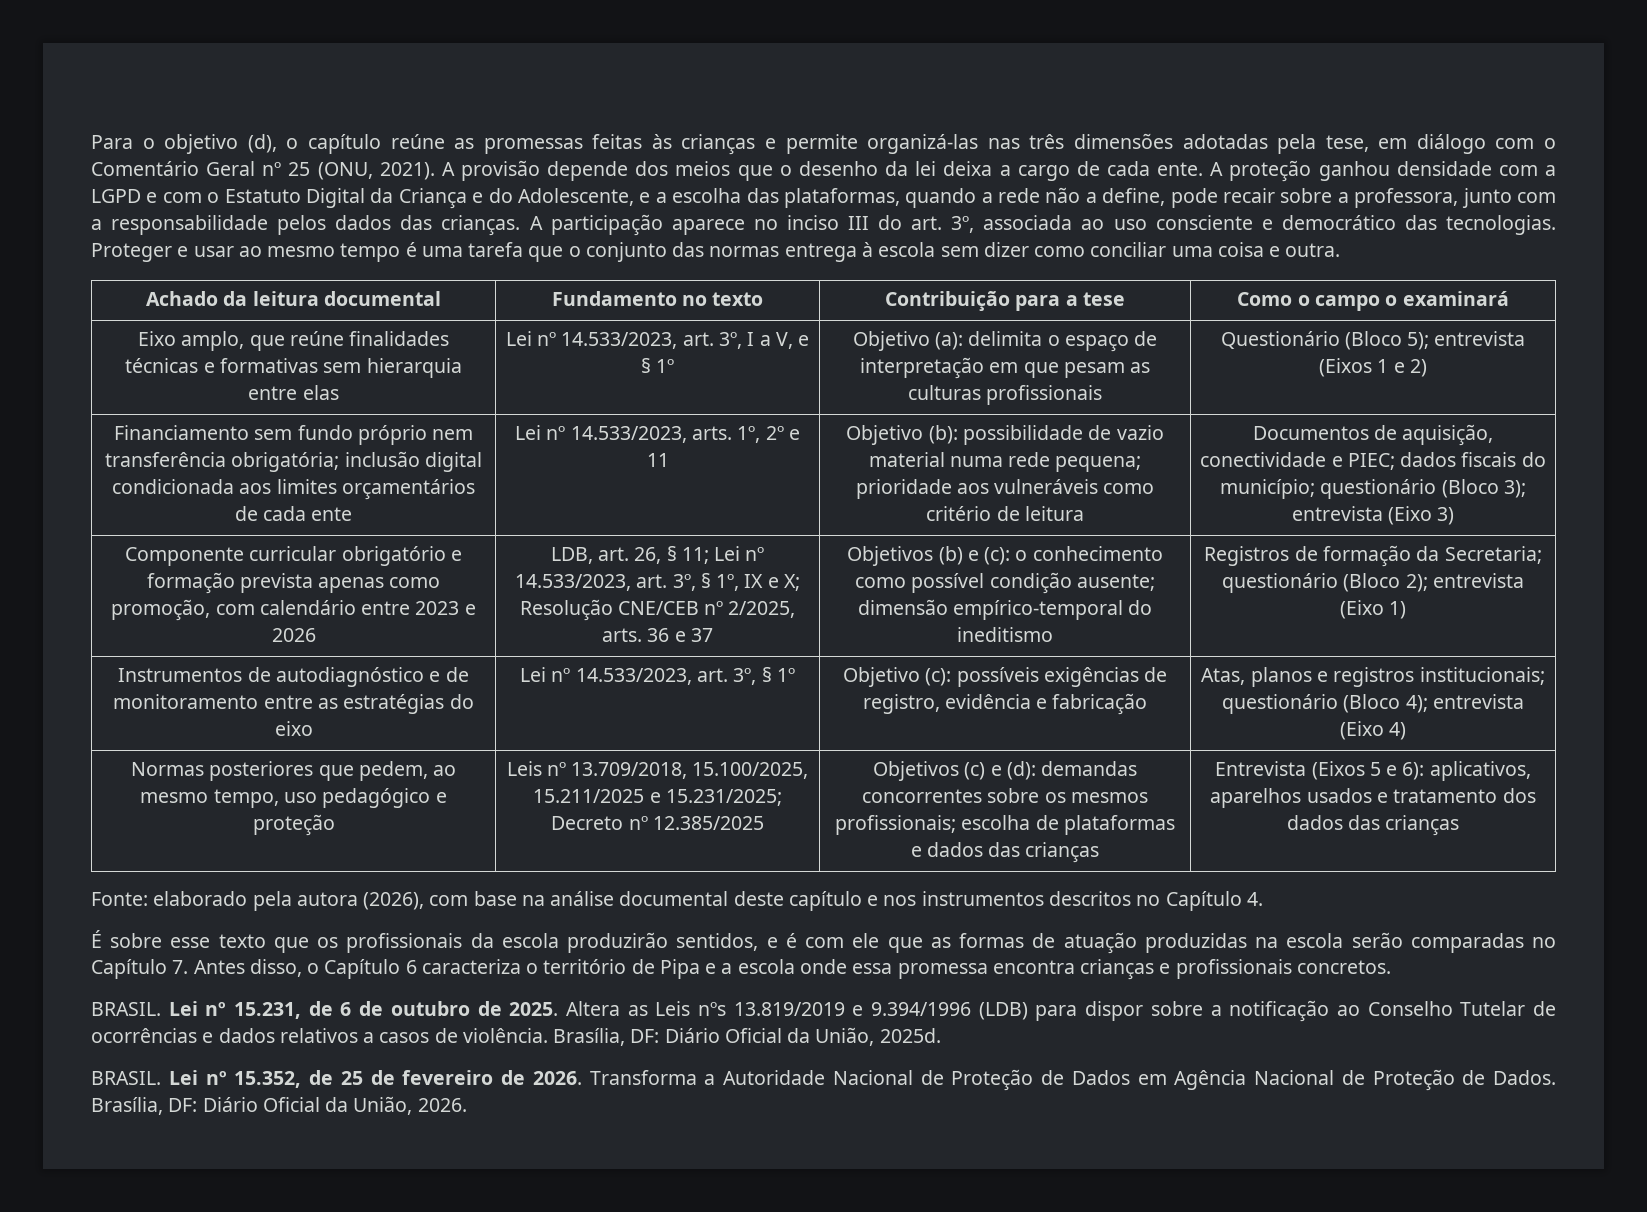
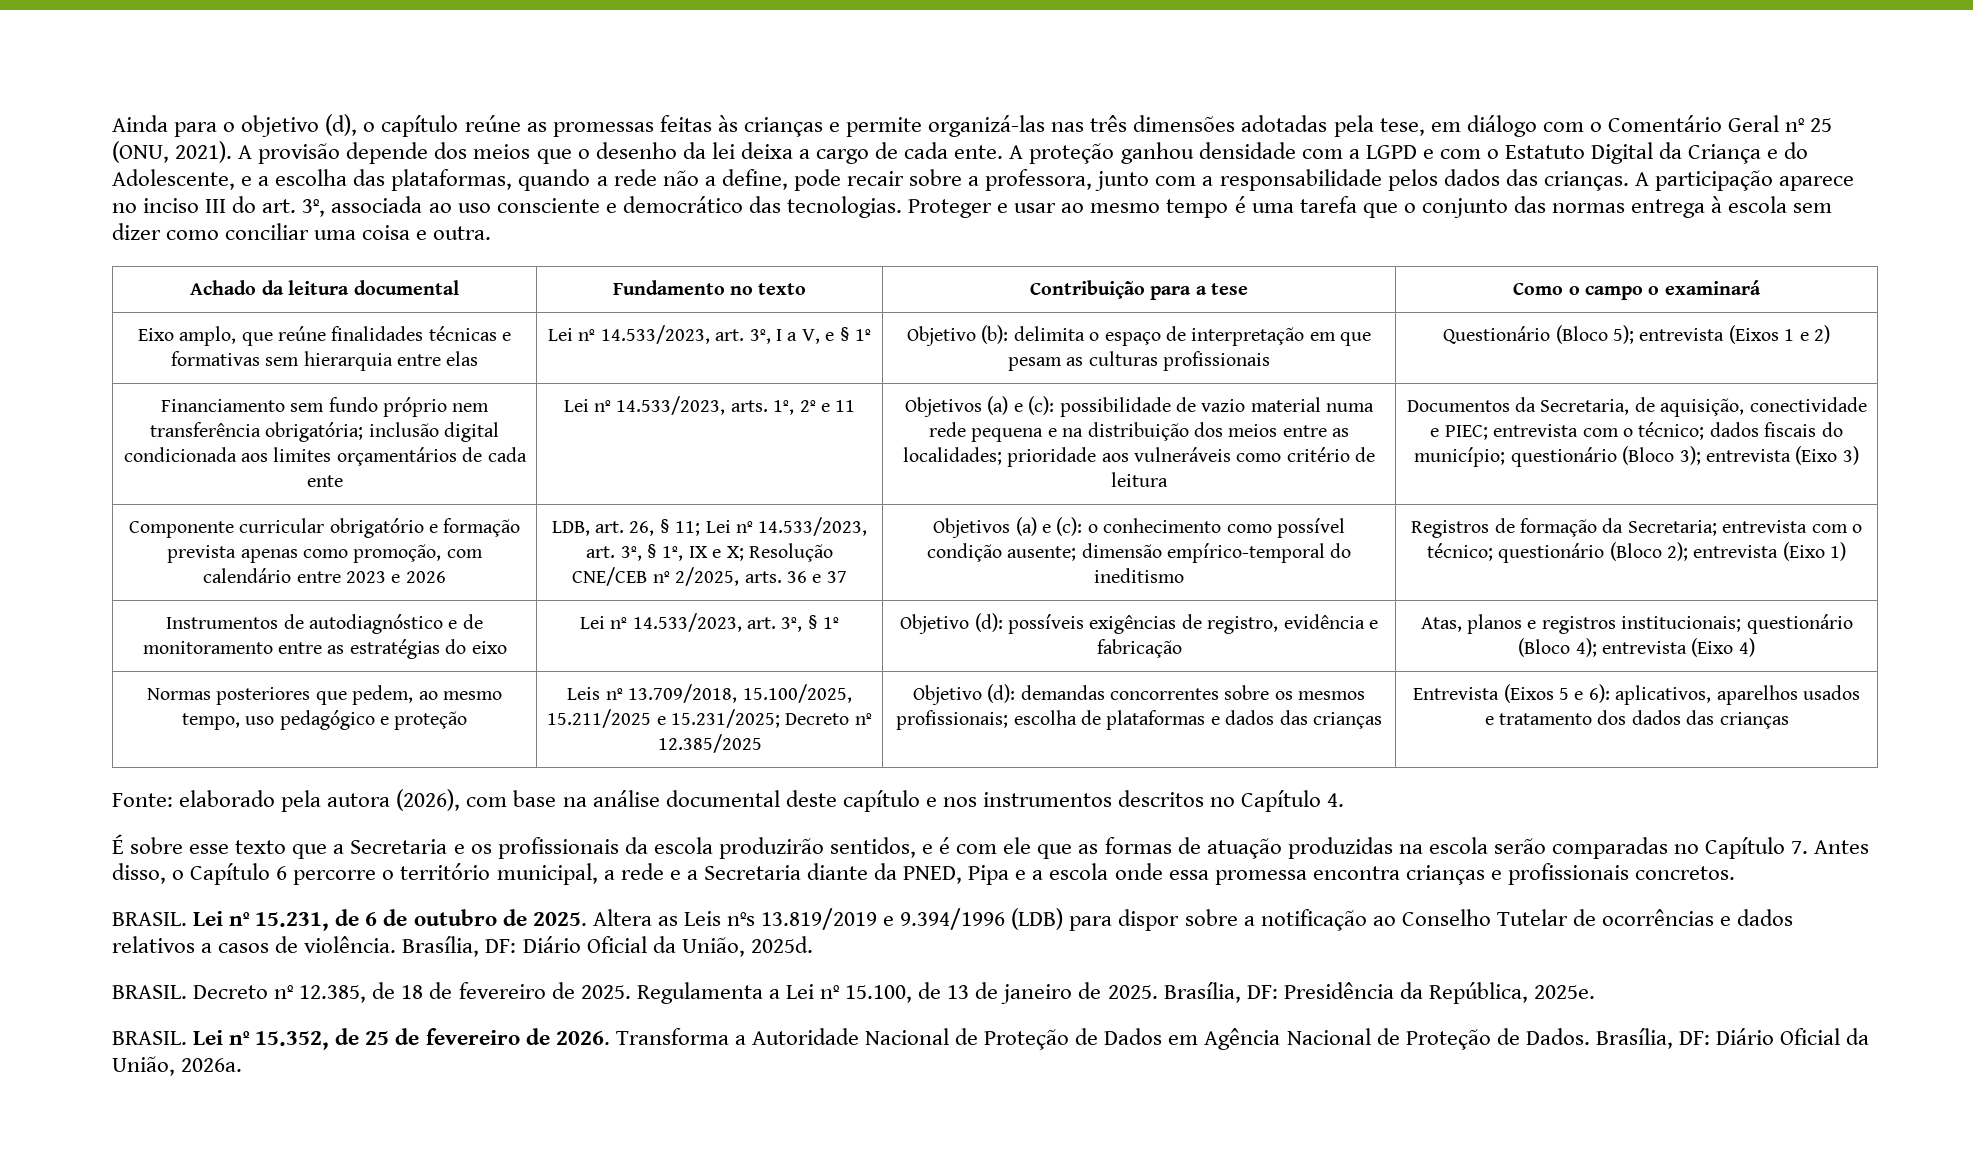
- Para o objetivo (d), o capítulo reúne as promessas feitas às crianças e permite organizá-las nas três dimensões adotadas pela tese, em diálogo com o Comentário Geral nº 25 (ONU, 2021).
+ Ainda para o objetivo (d), o capítulo reúne as promessas feitas às crianças e permite organizá-las nas três dimensões adotadas pela tese, em diálogo com o Comentário Geral nº 25 (ONU, 2021).
- Objetivo (a): delimita o espaço de interpretação em que pesam as culturas profissionais
+ Objetivo (b): delimita o espaço de interpretação em que pesam as culturas profissionais
- Objetivo (b): possibilidade de vazio material numa rede pequena; prioridade aos vulneráveis como critério de leitura
+ Objetivos (a) e (c): possibilidade de vazio material numa rede pequena e na distribuição dos meios entre as localidades; prioridade aos vulneráveis como critério de leitura
- Documentos de aquisição, conectividade e PIEC; dados fiscais do município; questionário (Bloco 3); entrevista (Eixo 3)
+ Documentos da Secretaria, de aquisição, conectividade e PIEC; entrevista com o técnico; dados fiscais do município; questionário (Bloco 3); entrevista (Eixo 3)
- Objetivos (b) e (c): o conhecimento como possível condição ausente; dimensão empírico-temporal do ineditismo
+ Objetivos (a) e (c): o conhecimento como possível condição ausente; dimensão empírico-temporal do ineditismo
- Registros de formação da Secretaria; questionário (Bloco 2); entrevista (Eixo 1)
+ Registros de formação da Secretaria; entrevista com o técnico; questionário (Bloco 2); entrevista (Eixo 1)
- Instrumentos de autodiagnóstico e de monitoramento entre as estratégias do eixo | Lei nº 14.533/2023, art. 3º, § 1º | Objetivo (c): possíveis exigências de registro, evidência e fabricação | Atas, planos e registros institucionais; questionário (Bloco 4); entrevista (Eixo 4)
+ Instrumentos de autodiagnóstico e de monitoramento entre as estratégias do eixo | Lei nº 14.533/2023, art. 3º, § 1º | Objetivo (d): possíveis exigências de registro, evidência e fabricação | Atas, planos e registros institucionais; questionário (Bloco 4); entrevista (Eixo 4)
- Objetivos (c) e (d): demandas concorrentes sobre os mesmos profissionais; escolha de plataformas e dados das crianças
+ Objetivo (d): demandas concorrentes sobre os mesmos profissionais; escolha de plataformas e dados das crianças
- É sobre esse texto que os profissionais da escola produzirão sentidos, e é com ele que as formas de atuação produzidas na escola serão comparadas no Capítulo 7. Antes disso, o Capítulo 6 caracteriza o território de Pipa e a escola onde essa promessa encontra crianças e profissionais concretos.
+ É sobre esse texto que a Secretaria e os profissionais da escola produzirão sentidos, e é com ele que as formas de atuação produzidas na escola serão comparadas no Capítulo 7. Antes disso, o Capítulo 6 percorre o território municipal, a rede e a Secretaria diante da PNED, Pipa e a escola onde essa promessa encontra crianças e profissionais concretos.
+ BRASIL. Decreto nº 12.385, de 18 de fevereiro de 2025. Regulamenta a Lei nº 15.100, de 13 de janeiro de 2025. Brasília, DF: Presidência da República, 2025e.
- Brasília, DF: Diário Oficial da União, 2026.
+ Brasília, DF: Diário Oficial da União, 2026a.

